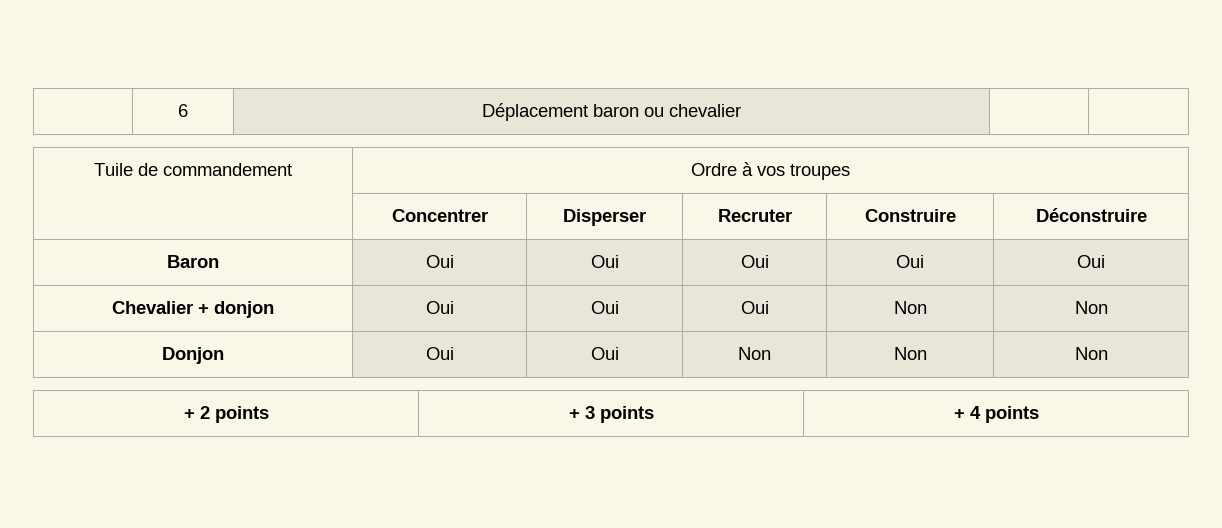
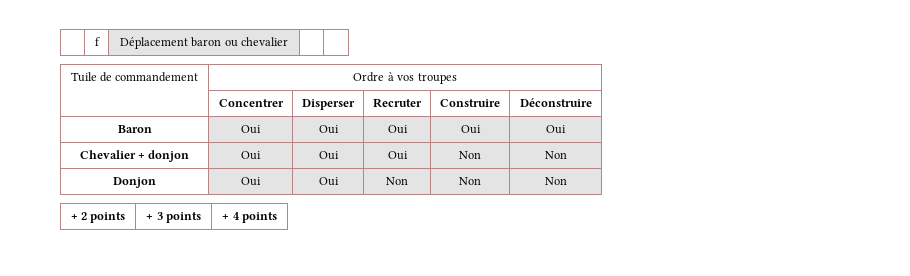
- | 6 | Déplacement baron ou chevalier | |
+ | f | Déplacement baron ou chevalier | |

